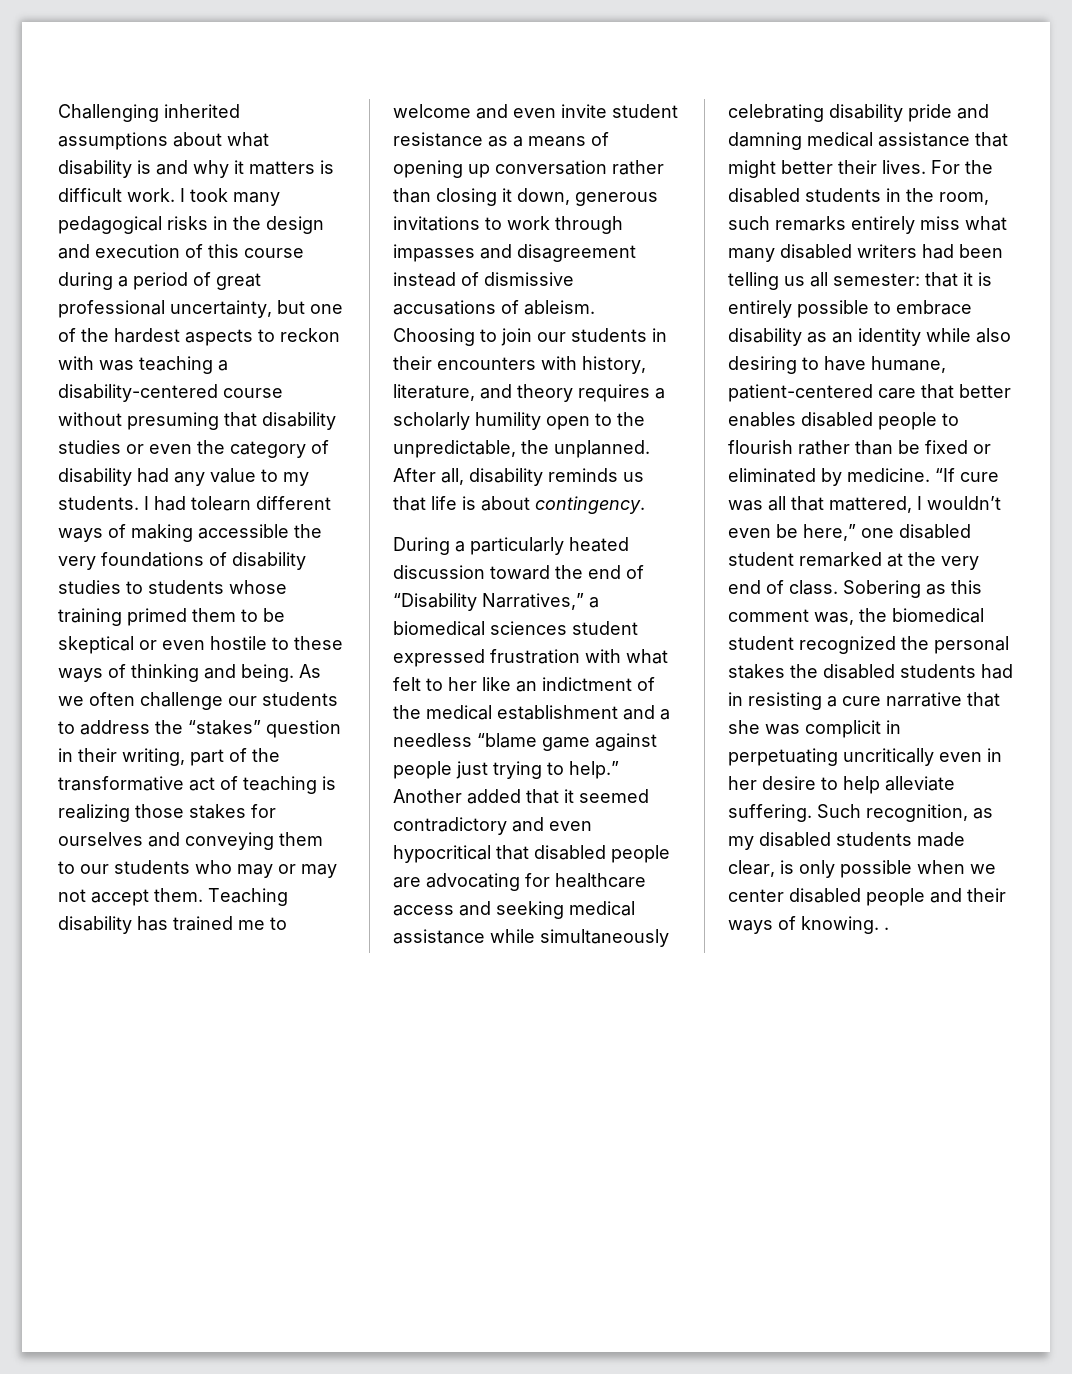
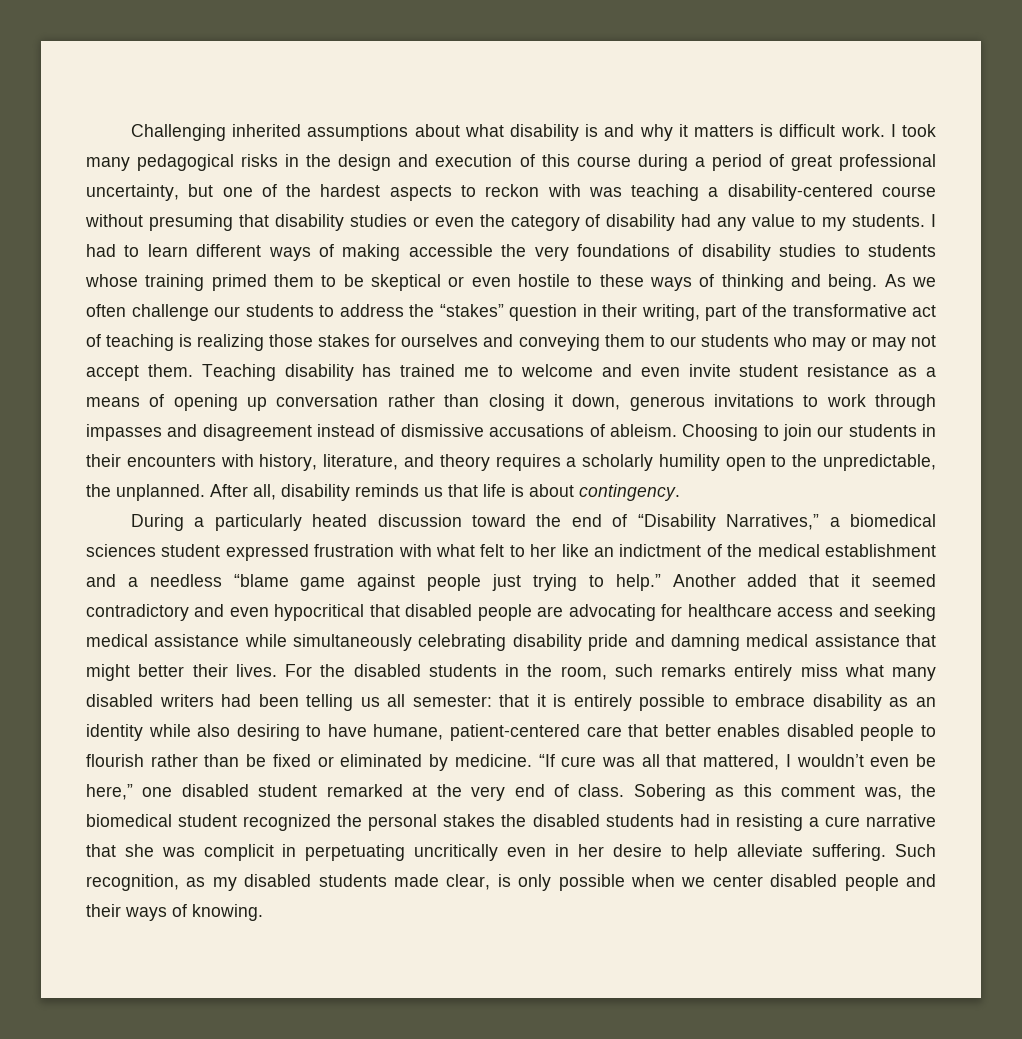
- I had tolearn different ways of making accessible the very foundations of disability studies to students whose training primed them to be skeptical or even hostile to these ways of thinking and being.
+ I had to learn different ways of making accessible the very foundations of disability studies to students whose training primed them to be skeptical or even hostile to these ways of thinking and being.
- Such recognition, as my disabled students made clear, is only possible when we center disabled people and their ways of knowing. .
+ Such recognition, as my disabled students made clear, is only possible when we center disabled people and their ways of knowing.

